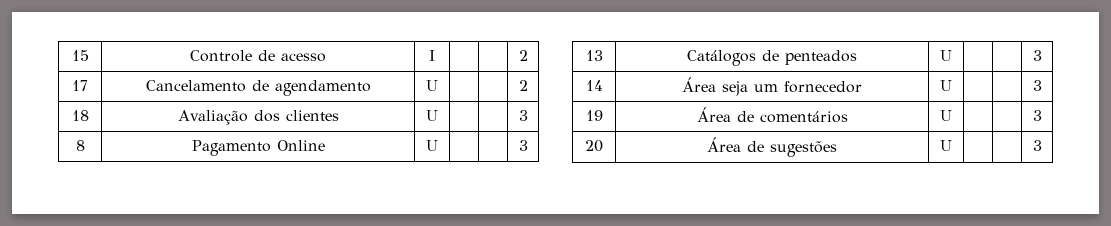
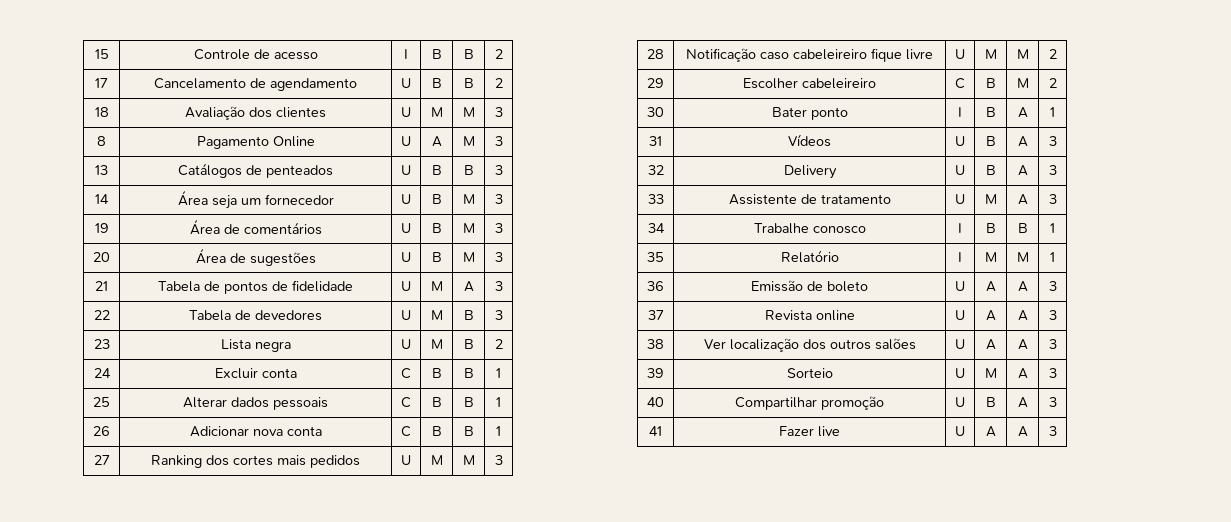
- 15 | Controle de acesso | I | | | 2
+ 15 | Controle de acesso | I | B | B | 2
- 17 | Cancelamento de agendamento | U | | | 2
+ 17 | Cancelamento de agendamento | U | B | B | 2
- 18 | Avaliação dos clientes | U | | | 3
+ 18 | Avaliação dos clientes | U | M | M | 3
- 8 | Pagamento Online | U | | | 3
+ 8 | Pagamento Online | U | A | M | 3
- 13 | Catálogos de penteados | U | | | 3
+ 13 | Catálogos de penteados | U | B | B | 3
- 14 | Área seja um fornecedor | U | | | 3
+ 14 | Área seja um fornecedor | U | B | M | 3
- 19 | Área de comentários | U | | | 3
+ 19 | Área de comentários | U | B | M | 3
- 20 | Área de sugestões | U | | | 3
+ 20 | Área de sugestões | U | B | M | 3
+ 21 | Tabela de pontos de fidelidade | U | M | A | 3
+ 22 | Tabela de devedores | U | M | B | 3
+ 23 | Lista negra | U | M | B | 2
+ 24 | Excluir conta | C | B | B | 1
+ 25 | Alterar dados pessoais | C | B | B | 1
+ 26 | Adicionar nova conta | C | B | B | 1
+ 27 | Ranking dos cortes mais pedidos | U | M | M | 3
+ 28 | Notificação caso cabeleireiro fique livre | U | M | M | 2
+ 29 | Escolher cabeleireiro | C | B | M | 2
+ 30 | Bater ponto | I | B | A | 1
+ 31 | Vídeos | U | B | A | 3
+ 32 | Delivery | U | B | A | 3
+ 33 | Assistente de tratamento | U | M | A | 3
+ 34 | Trabalhe conosco | I | B | B | 1
+ 35 | Relatório | I | M | M | 1
+ 36 | Emissão de boleto | U | A | A | 3
+ 37 | Revista online | U | A | A | 3
+ 38 | Ver localização dos outros salões | U | A | A | 3
+ 39 | Sorteio | U | M | A | 3
+ 40 | Compartilhar promoção | U | B | A | 3
+ 41 | Fazer live | U | A | A | 3

